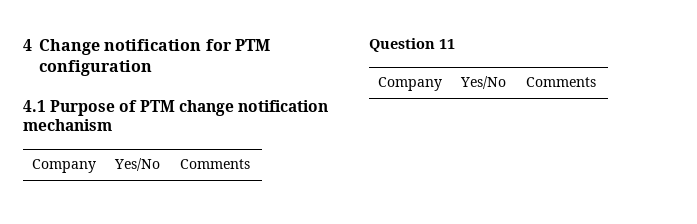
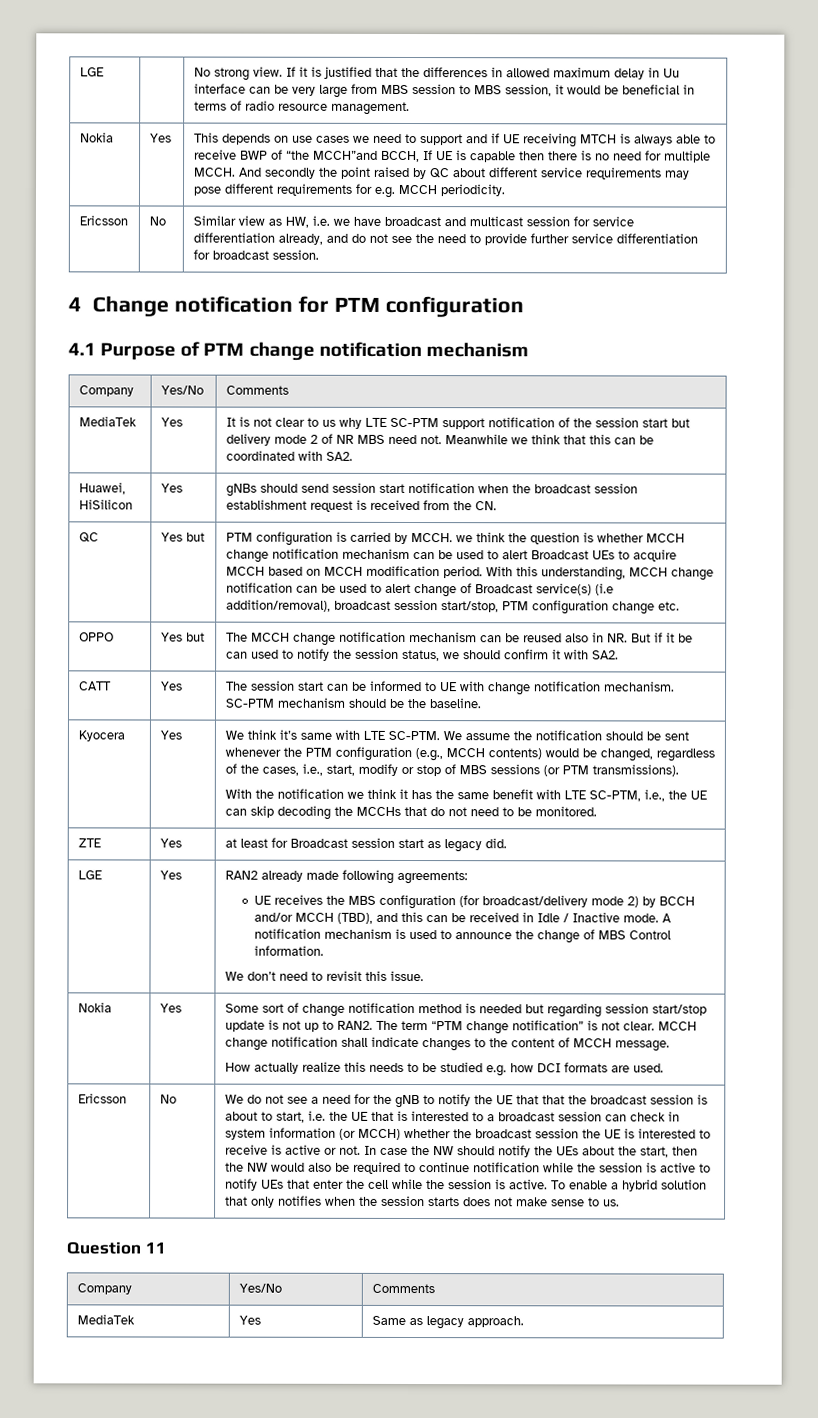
+ LGE | | No strong view. If it is justified that the differences in allowed maximum delay in Uu interface can be very large from MBS session to MBS session, it would be beneficial in terms of radio resource management.
+ Nokia | Yes | This depends on use cases we need to support and if UE receiving MTCH is always able to receive BWP of “the MCCH”and BCCH, If UE is capable then there is no need for multiple MCCH. And secondly the point raised by QC about different service requirements may pose different requirements for e.g. MCCH periodicity.
+ Ericsson | No | Similar view as HW, i.e. we have broadcast and multicast session for service differentiation already, and do not see the need to provide further service differentiation for broadcast session.
+ MediaTek | Yes | It is not clear to us why LTE SC-PTM support notification of the session start but delivery mode 2 of NR MBS need not. Meanwhile we think that this can be coordinated with SA2.
+ Huawei, HiSilicon | Yes | gNBs should send session start notification when the broadcast session establishment request is received from the CN.
+ QC | Yes but | PTM configuration is carried by MCCH. we think the question is whether MCCH change notification mechanism can be used to alert Broadcast UEs to acquire MCCH based on MCCH modification period. With this understanding, MCCH change notification can be used to alert change of Broadcast service(s) (i.e addition/removal), broadcast session start/stop, PTM configuration change etc.
+ OPPO | Yes but | The MCCH change notification mechanism can be reused also in NR. But if it be can used to notify the session status, we should confirm it with SA2.
+ CATT | Yes | The session start can be informed to UE with change notification mechanism. SC-PTM mechanism should be the baseline.
+ Kyocera | Yes | We think it’s same with LTE SC-PTM. We assume the notification should be sent whenever the PTM configuration (e.g., MCCH contents) would be changed, regardless of the cases, i.e., start, modify or stop of MBS sessions (or PTM transmissions).
+ With the notification we think it has the same benefit with LTE SC-PTM, i.e., the UE can skip decoding the MCCHs that do not need to be monitored.
+ ZTE | Yes | at least for Broadcast session start as legacy did.
+ LGE | Yes | RAN2 already made following agreements:
+ UE receives the MBS configuration (for broadcast/delivery mode 2) by BCCH and/or MCCH (TBD), and this can be received in Idle / Inactive mode. A notification mechanism is used to announce the change of MBS Control information.
+ We don’t need to revisit this issue.
+ Nokia | Yes | Some sort of change notification method is needed but regarding session start/stop update is not up to RAN2. The term “PTM change notification” is not clear. MCCH change notification shall indicate changes to the content of MCCH message.
+ How actually realize this needs to be studied e.g. how DCI formats are used.
+ Ericsson | No | We do not see a need for the gNB to notify the UE that that the broadcast session is about to start, i.e. the UE that is interested to a broadcast session can check in system information (or MCCH) whether the broadcast session the UE is interested to receive is active or not. In case the NW should notify the UEs about the start, then the NW would also be required to continue notification while the session is active to notify UEs that enter the cell while the session is active. To enable a hybrid solution that only notifies when the session starts does not make sense to us.
+ MediaTek | Yes | Same as legacy approach.

